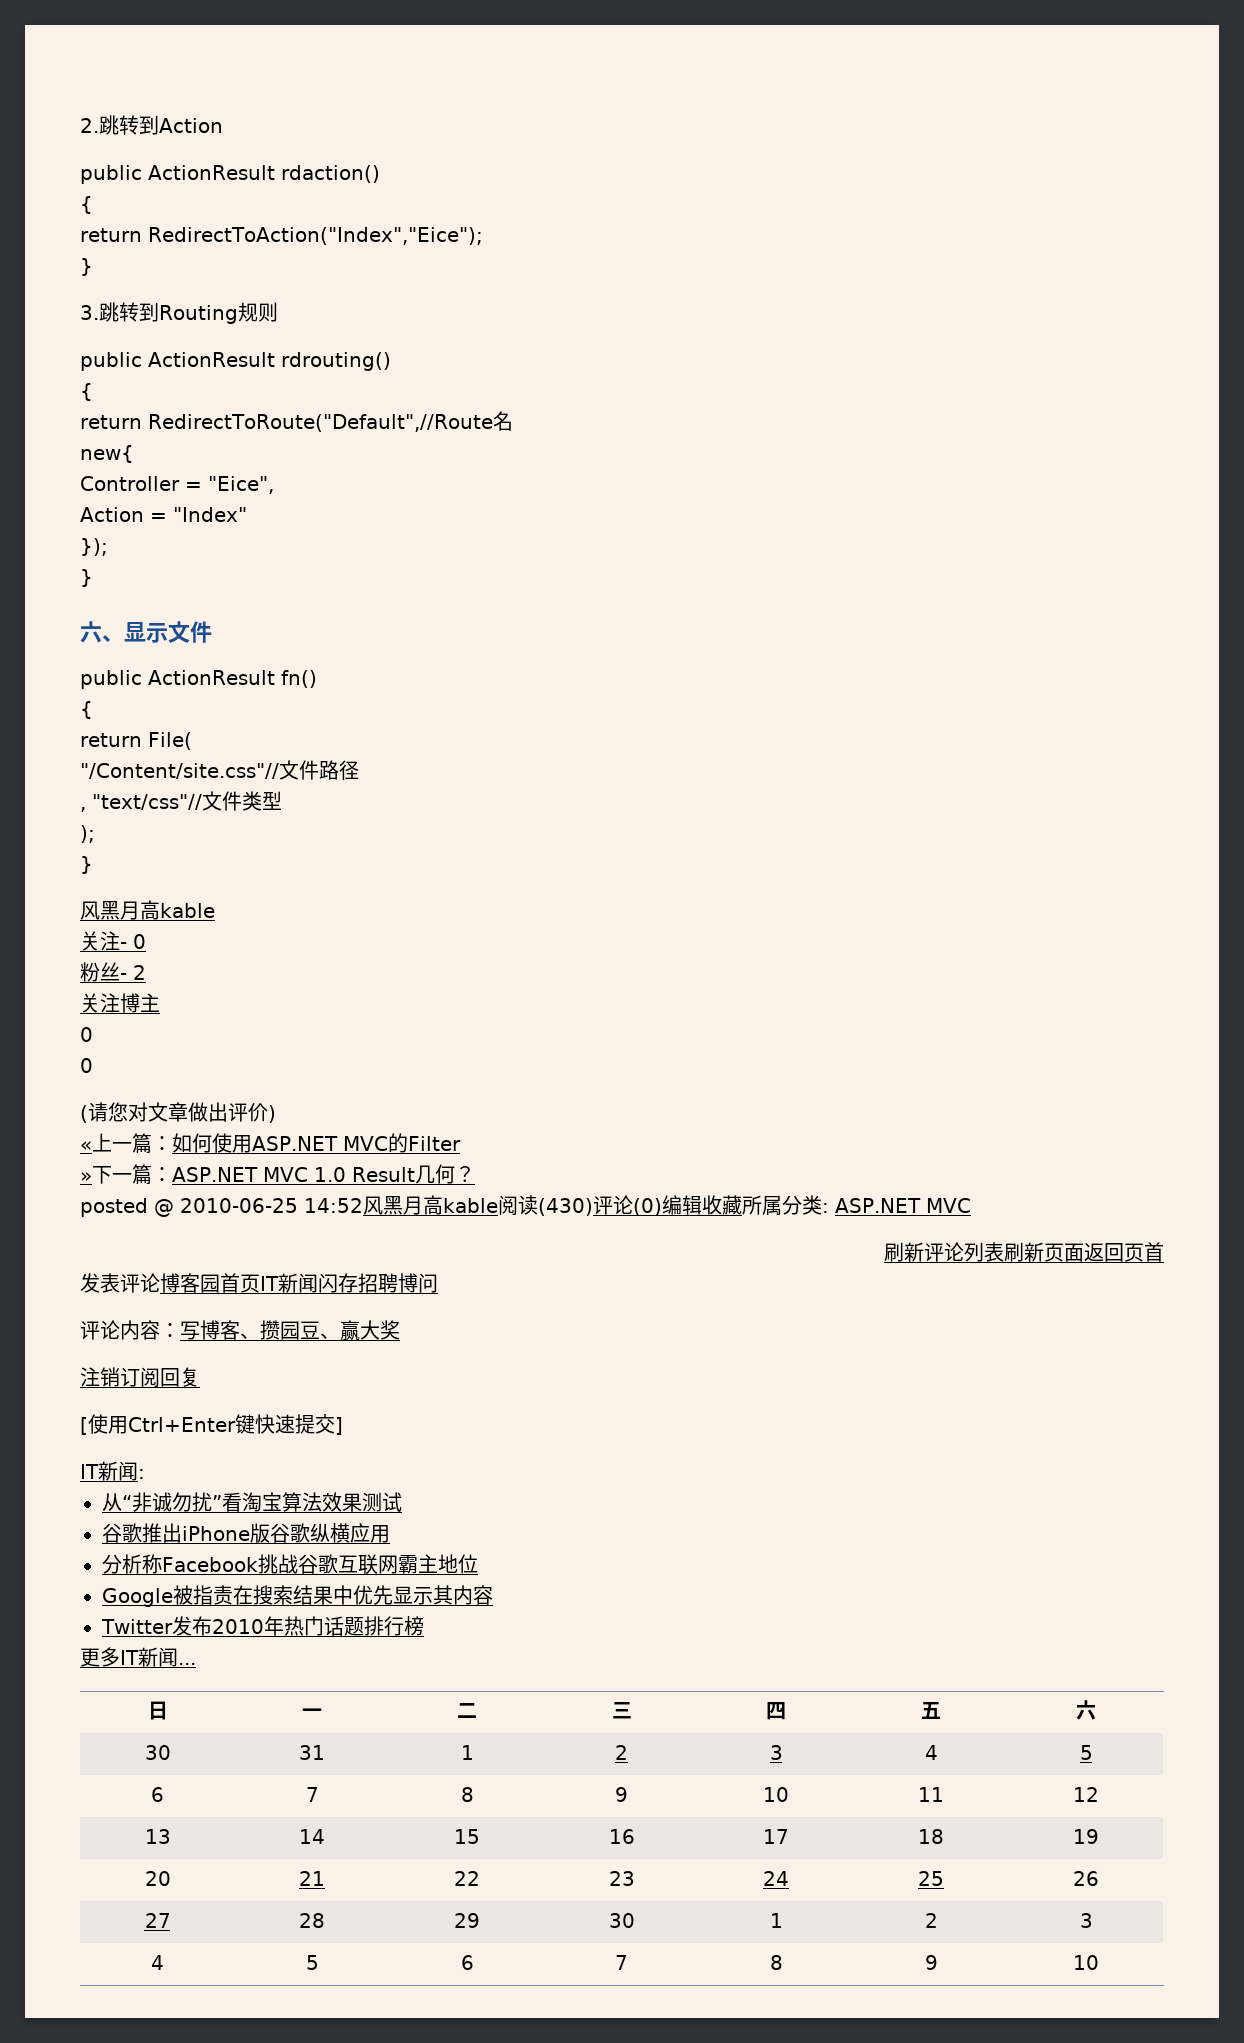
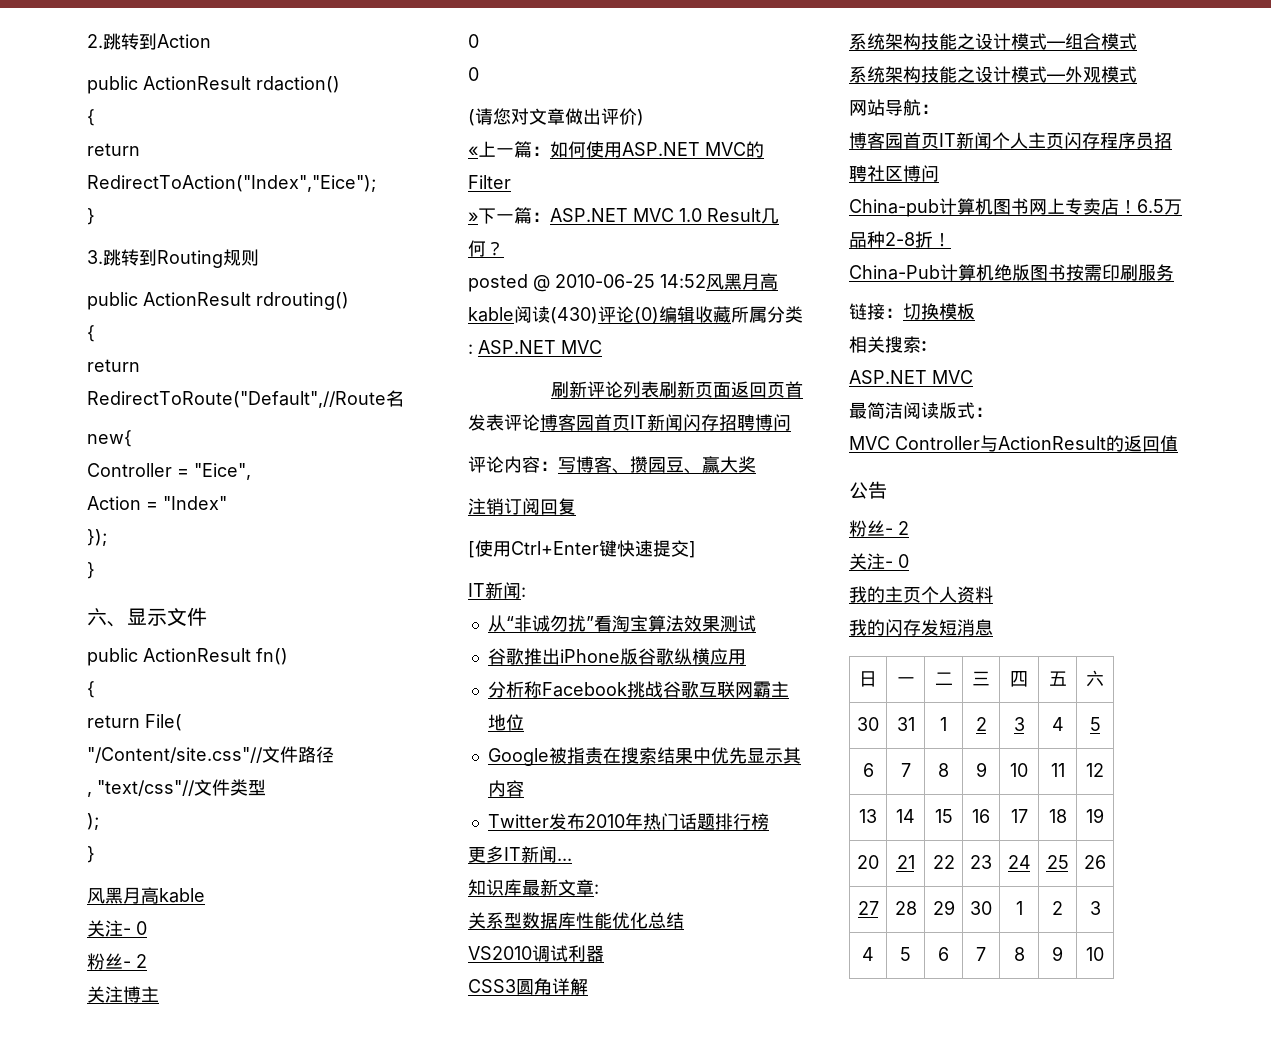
+ 知识库最新文章:
+ 关系型数据库性能优化总结
+ VS2010调试利器
+ CSS3圆角详解
+ 系统架构技能之设计模式—组合模式
+ 系统架构技能之设计模式—外观模式
+ 网站导航：
+ 博客园首页IT新闻个人主页闪存程序员招聘社区博问
+ China-pub计算机图书网上专卖店！6.5万品种2-8折！
+ China-Pub计算机绝版图书按需印刷服务
+ 链接：切换模板
+ 相关搜索:
+ ASP.NET MVC
+ 最简洁阅读版式：
+ MVC Controller与ActionResult的返回值
+ 公告
+ 粉丝- 2
+ 关注- 0
+ 我的主页个人资料
+ 我的闪存发短消息

